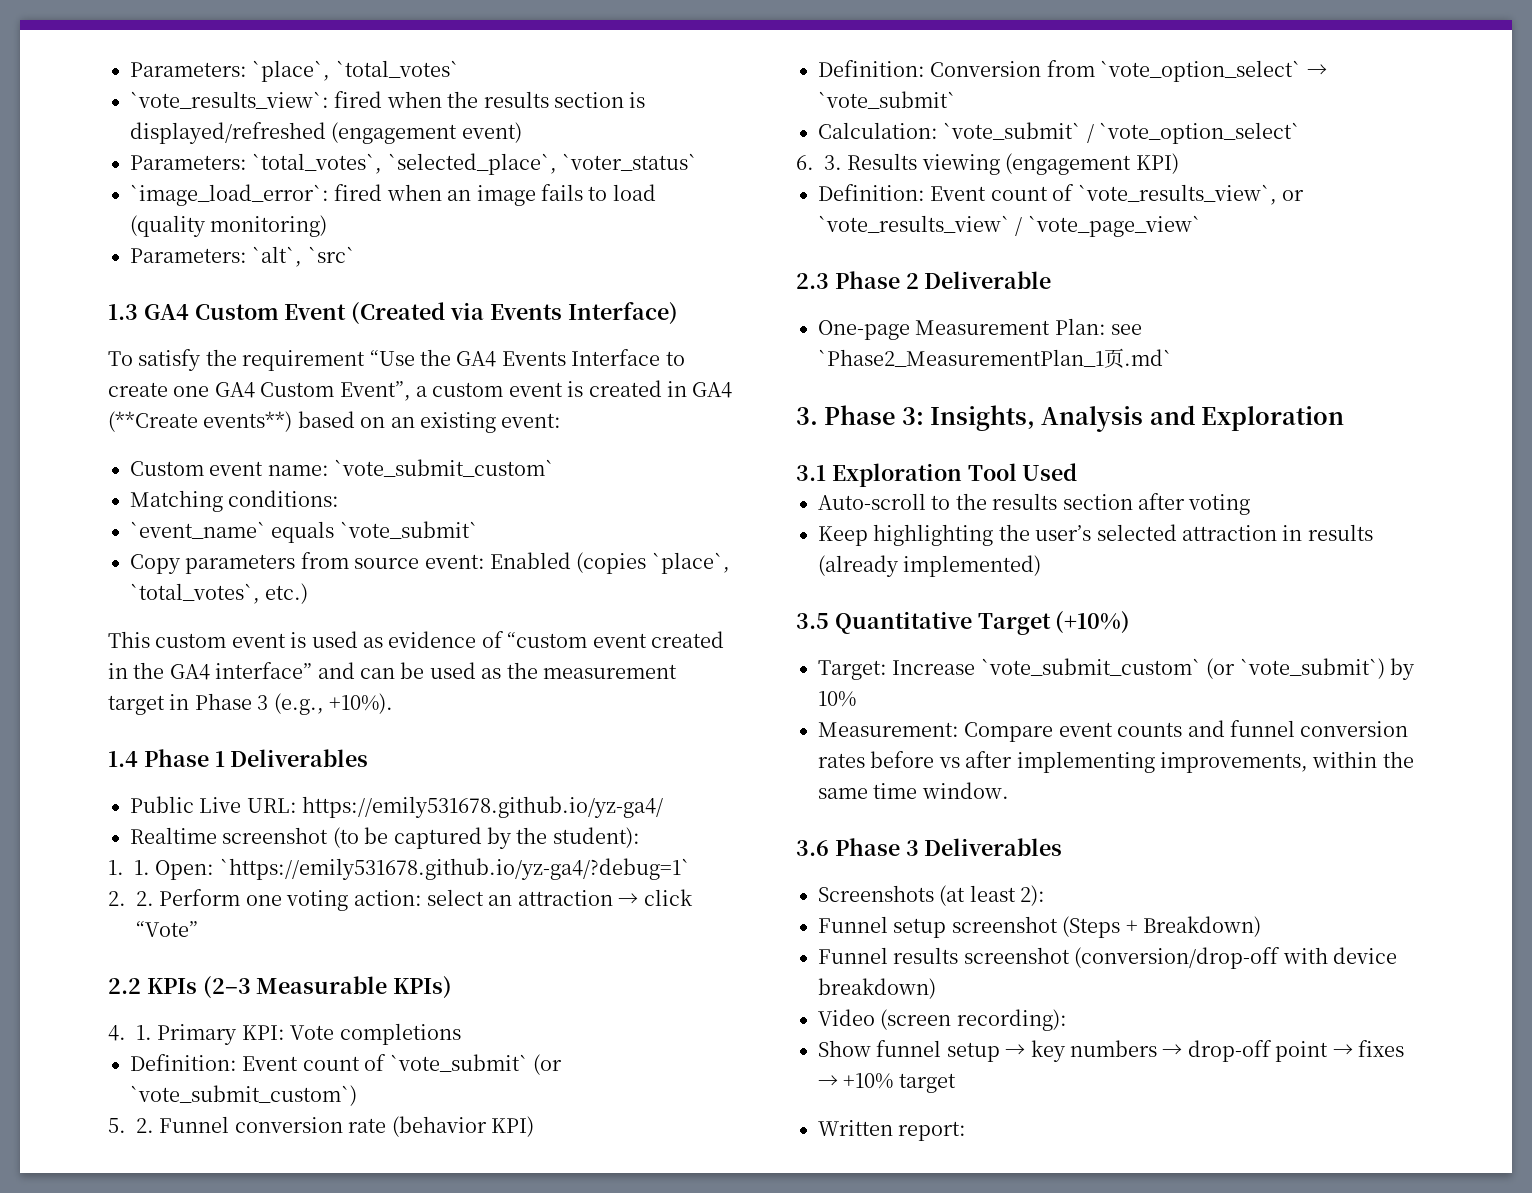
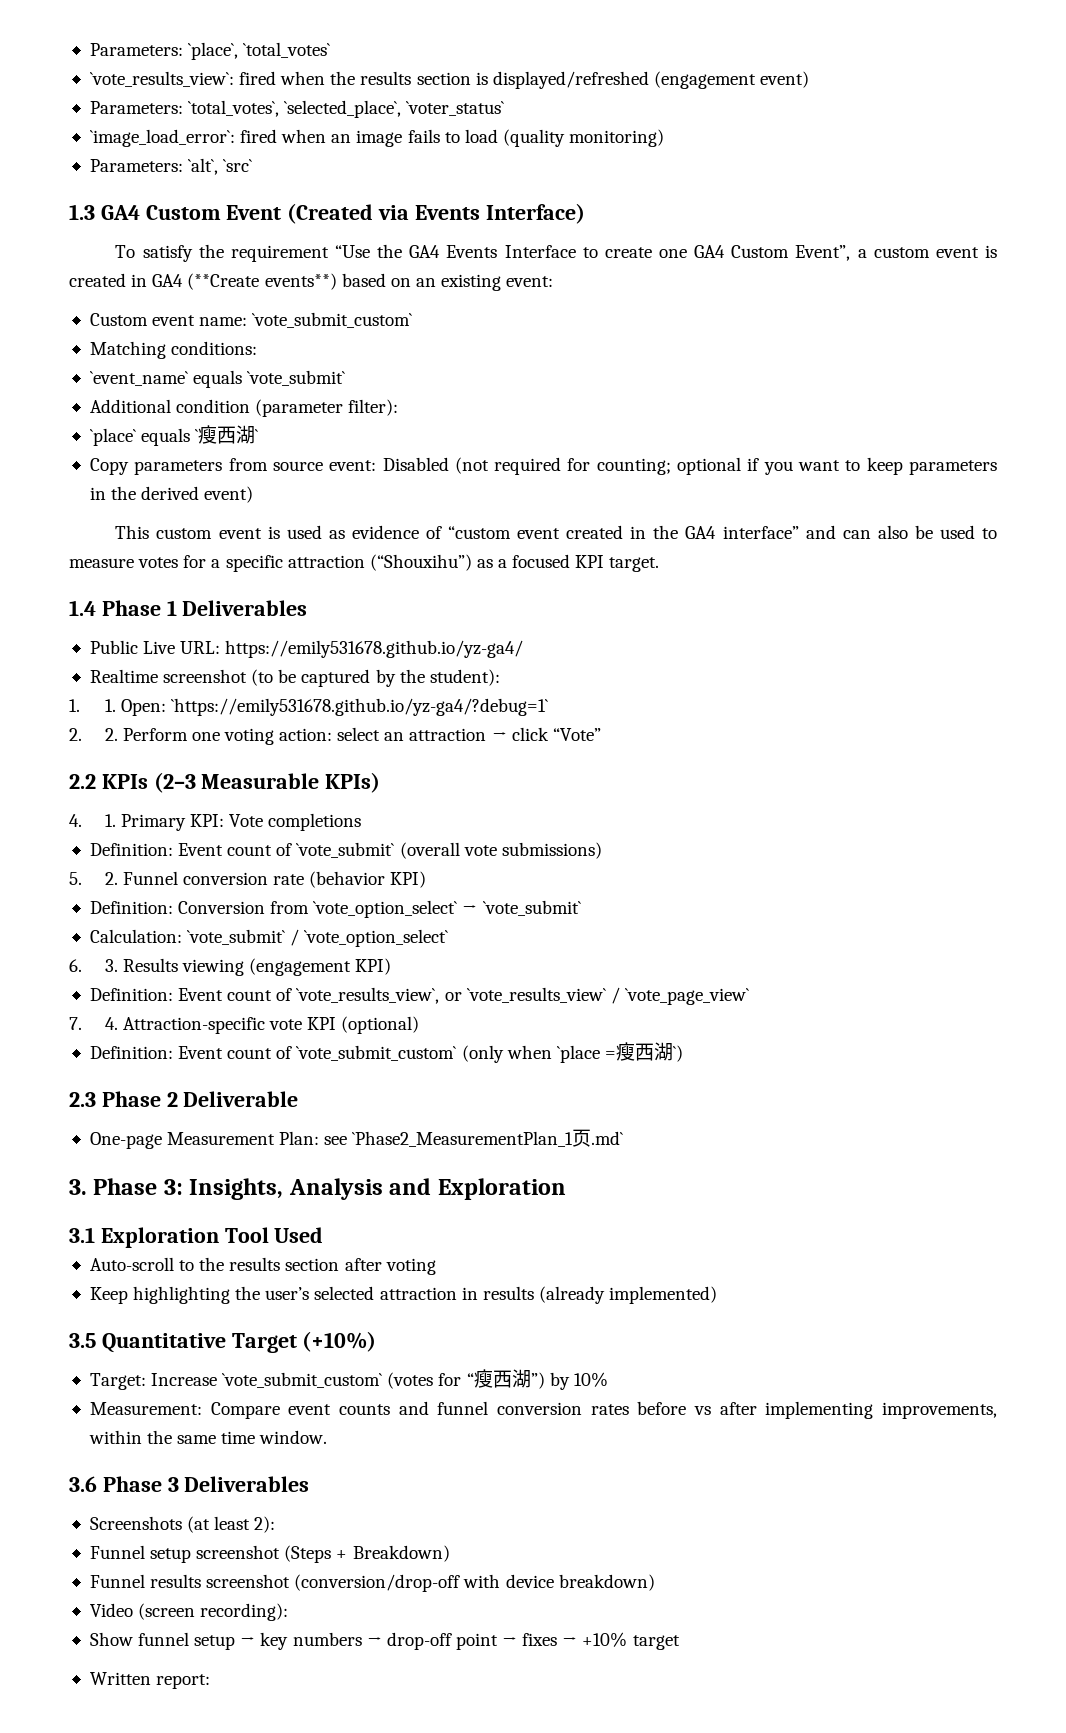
+ Additional condition (parameter filter):
+ `place` equals `瘦西湖`
- Copy parameters from source event: Enabled (copies `place`, `total_votes`, etc.)
+ Copy parameters from source event: Disabled (not required for counting; optional if you want to keep parameters in the derived event)
- This custom event is used as evidence of “custom event created in the GA4 interface” and can be used as the measurement target in Phase 3 (e.g., +10%).
+ This custom event is used as evidence of “custom event created in the GA4 interface” and can also be used to measure votes for a specific attraction (“Shouxihu”) as a focused KPI target.
- Definition: Event count of `vote_submit` (or `vote_submit_custom`)
+ Definition: Event count of `vote_submit` (overall vote submissions)
+ 7. 4. Attraction-specific vote KPI (optional)
+ Definition: Event count of `vote_submit_custom` (only when `place =瘦西湖`)
- Target: Increase `vote_submit_custom` (or `vote_submit`) by 10%
+ Target: Increase `vote_submit_custom` (votes for “瘦西湖”) by 10%

